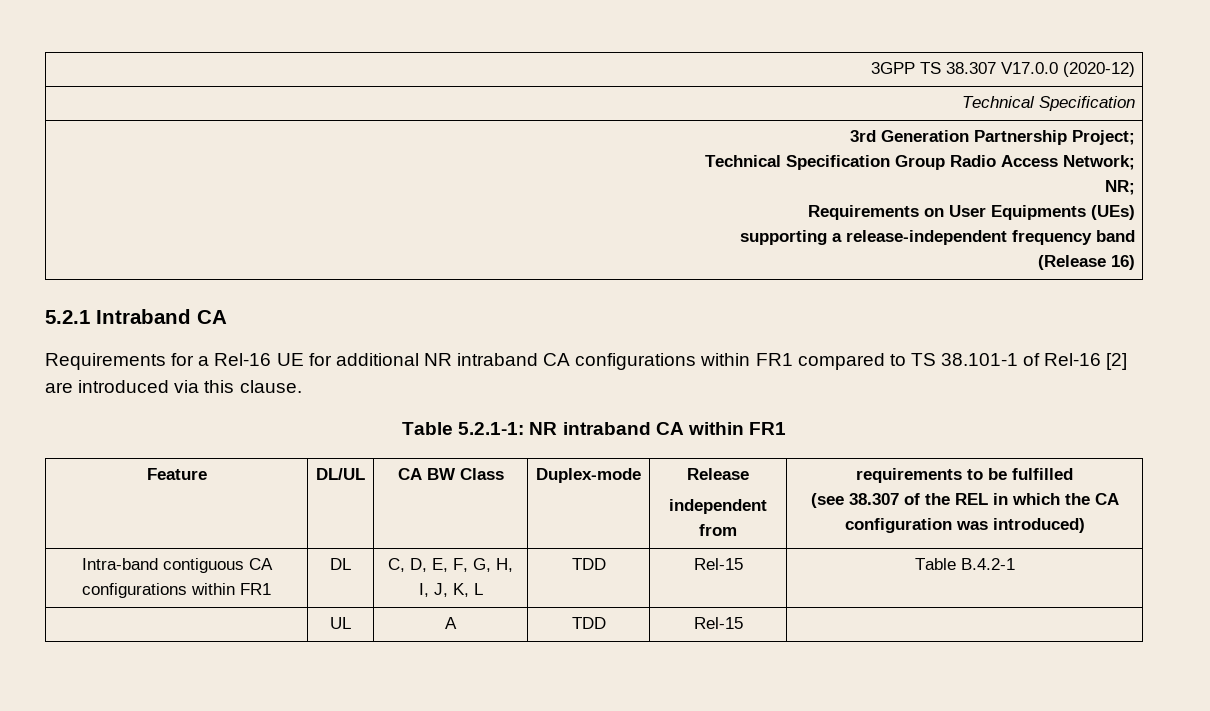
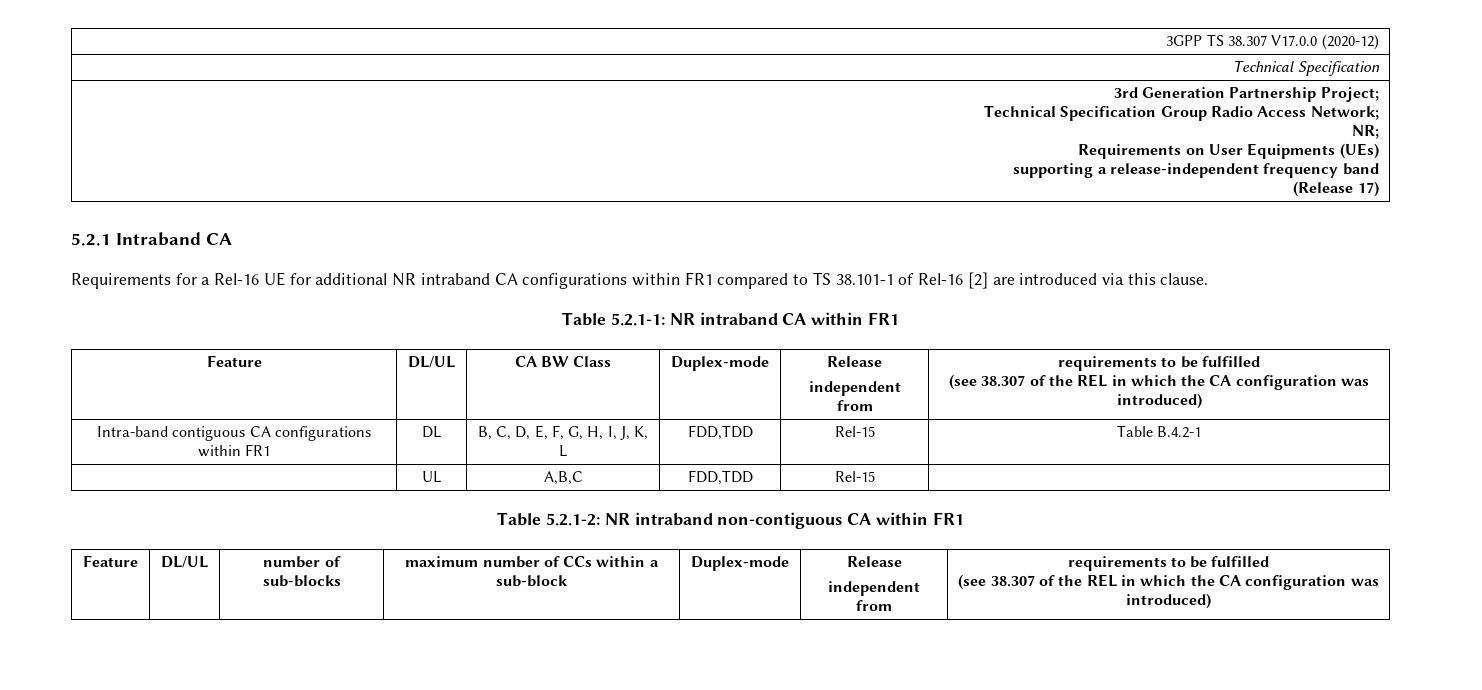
  3rd Generation Partnership Project;
  Technical Specification Group Radio Access Network;
  NR;
  Requirements on User Equipments (UEs)
  supporting a release-independent frequency band
- (Release 16)
+ (Release 17)
- Intra-band contiguous CA configurations within FR1 | DL | C, D, E, F, G, H, I, J, K, L | TDD | Rel-15 | Table B.4.2-1
+ Intra-band contiguous CA configurations within FR1 | DL | B, C, D, E, F, G, H, I, J, K, L | FDD,TDD | Rel-15 | Table B.4.2-1
- | UL | A | TDD | Rel-15 |
+ | UL | A,B,C | FDD,TDD | Rel-15 |
+ Table 5.2.1-2: NR intraband non-contiguous CA within FR1
+ Feature | DL/UL | number of sub-blocks | maximum number of CCs within a sub-block | Duplex-mode | Release
+ independent from | requirements to be fulfilled
+ (see 38.307 of the REL in which the CA configuration was introduced)

